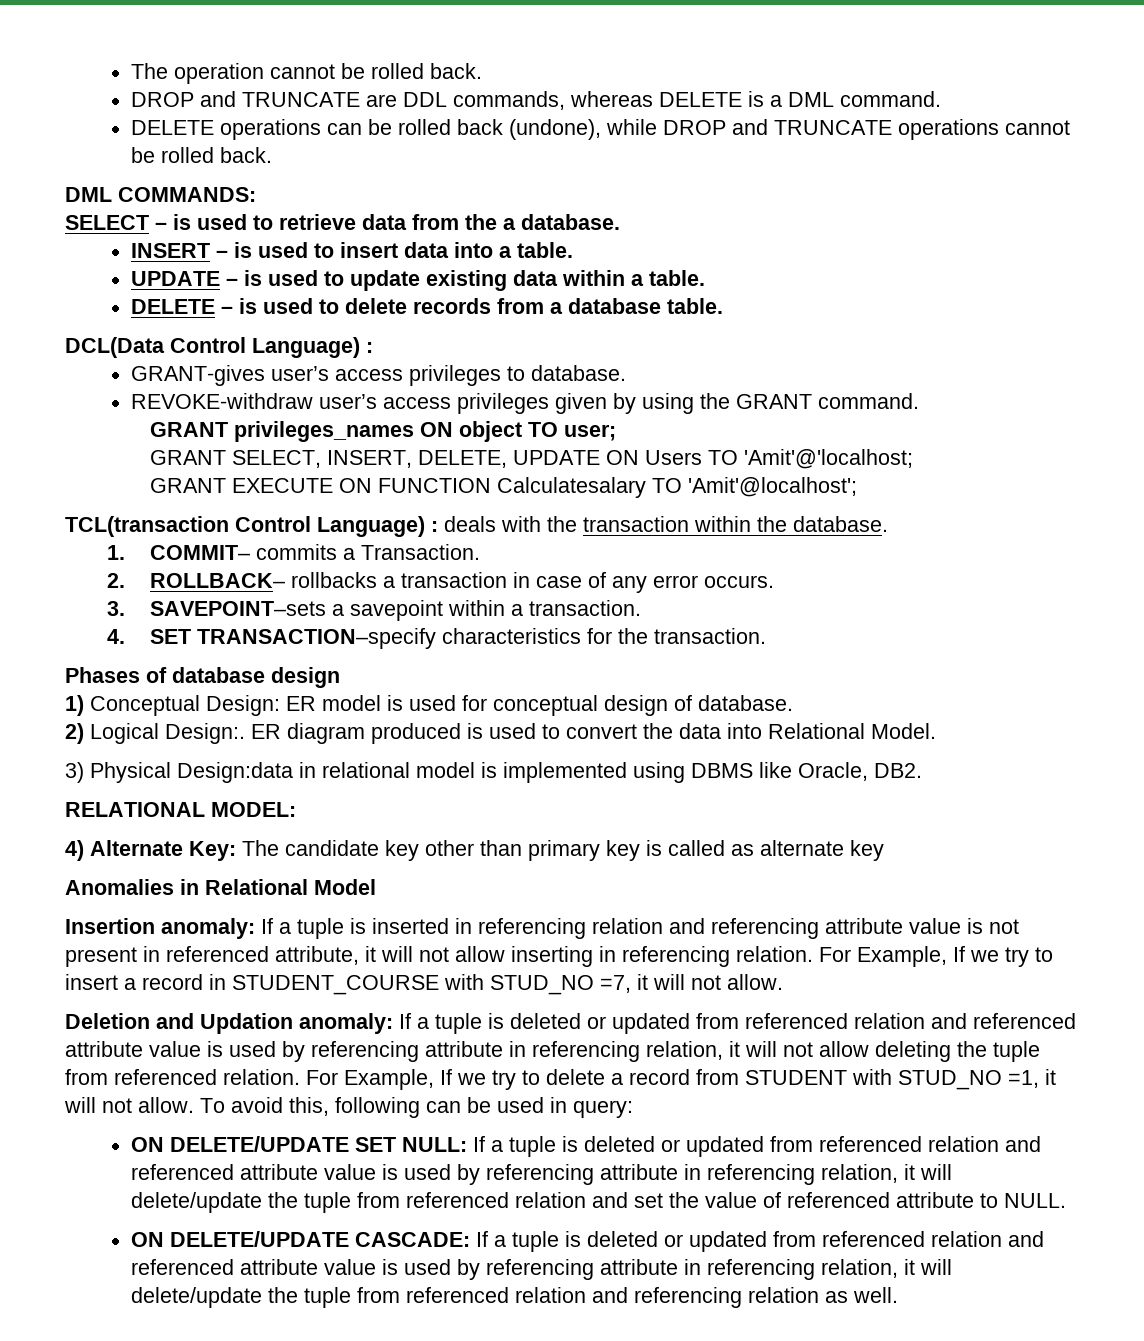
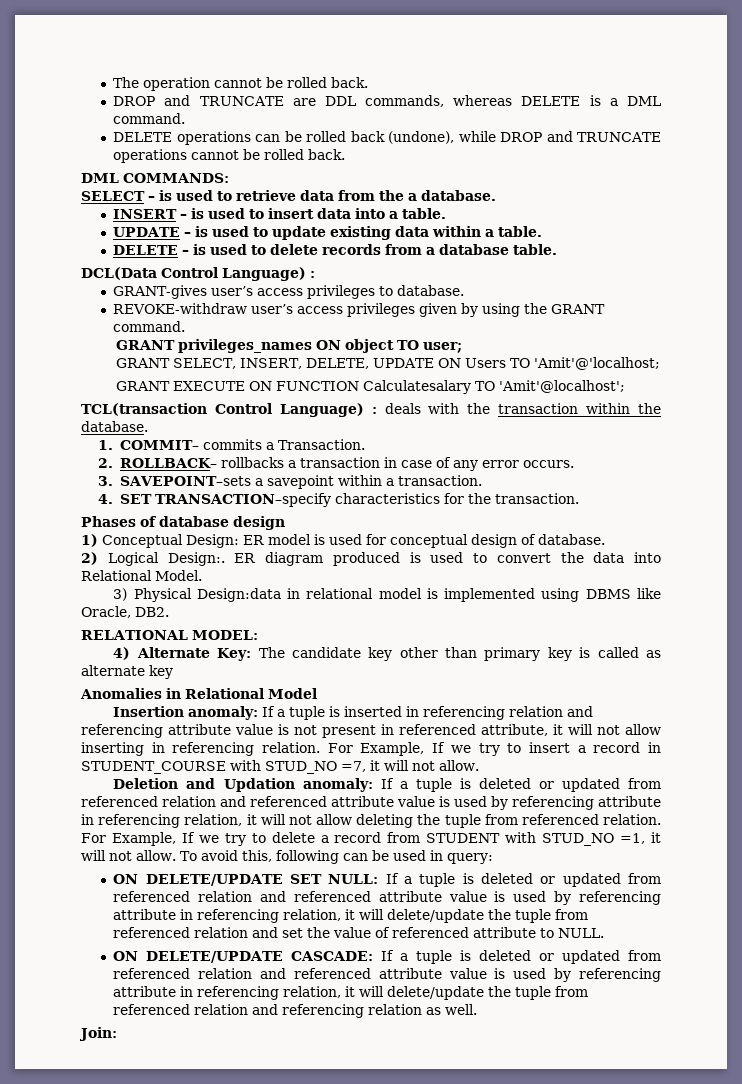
+ Join:

